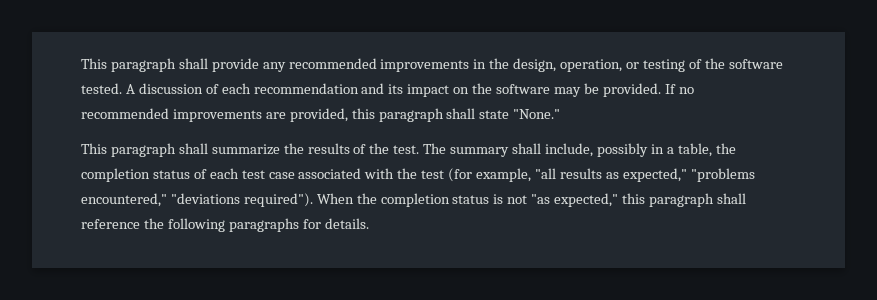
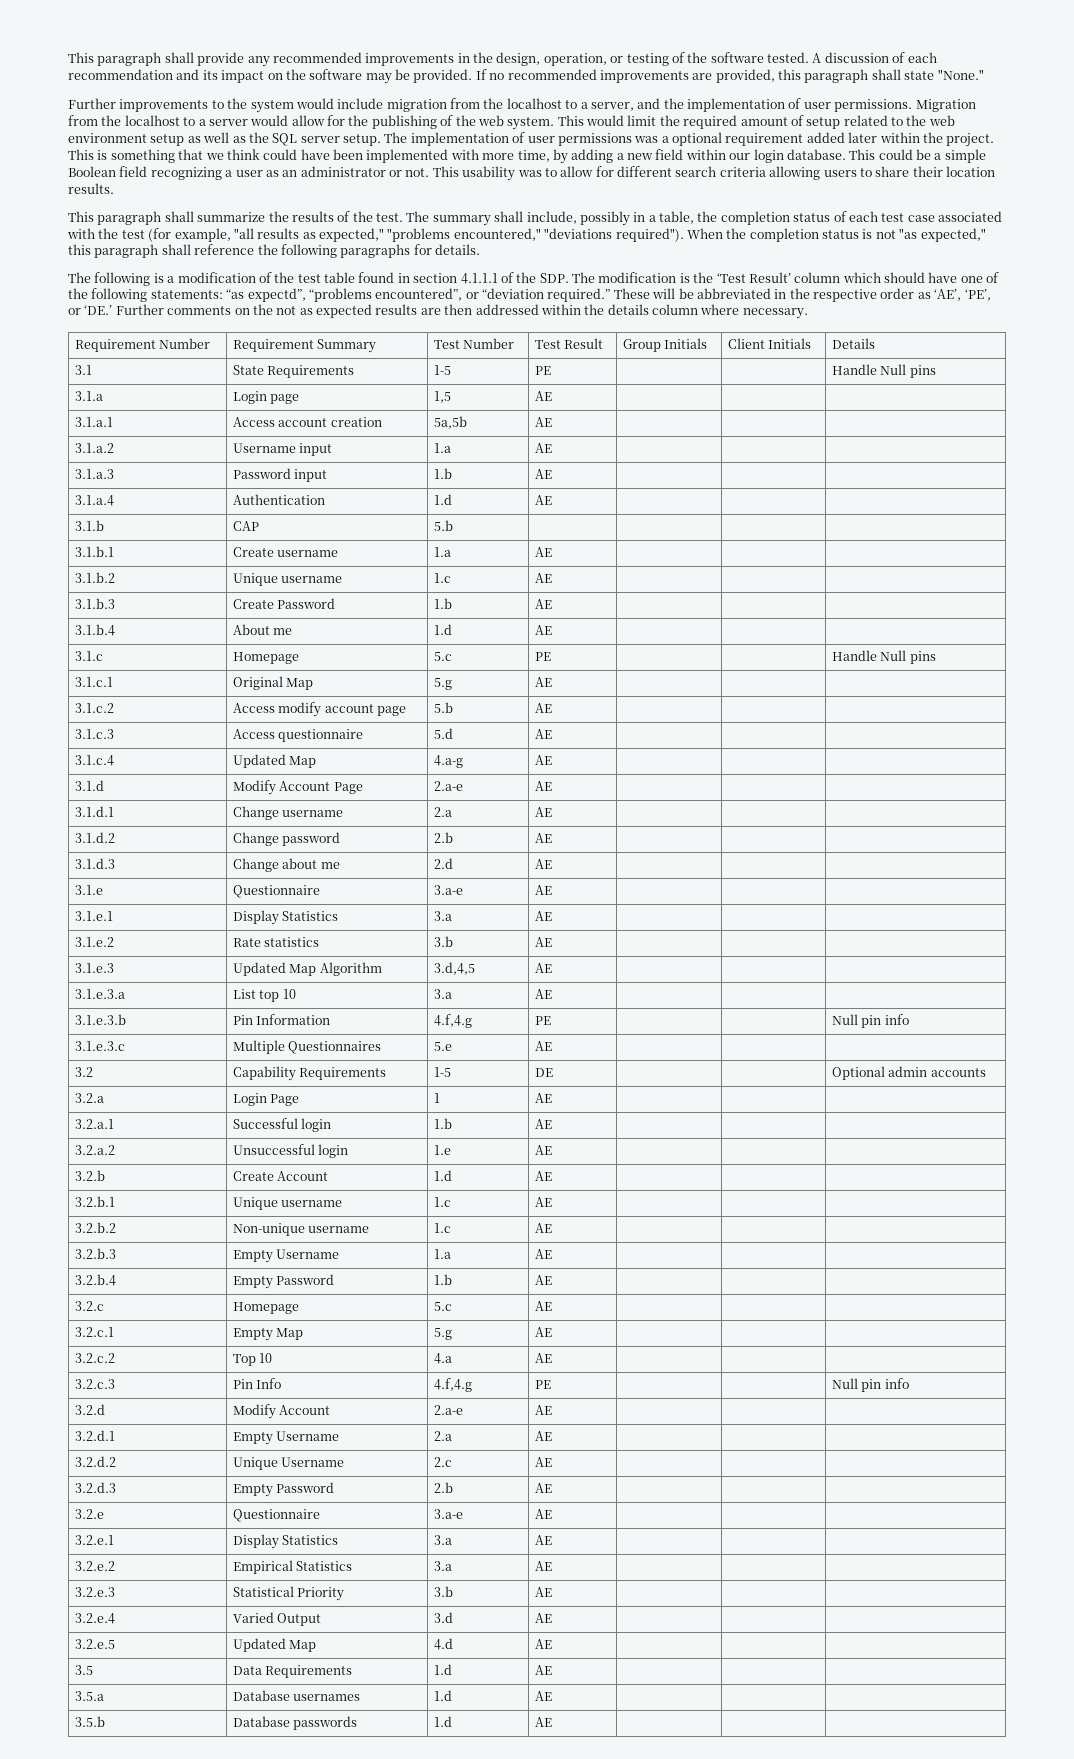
+ Further improvements to the system would include migration from the localhost to a server, and the implementation of user permissions. Migration from the localhost to a server would allow for the publishing of the web system. This would limit the required amount of setup related to the web environment setup as well as the SQL server setup. The implementation of user permissions was a optional requirement added later within the project. This is something that we think could have been implemented with more time, by adding a new field within our login database. This could be a simple Boolean field recognizing a user as an administrator or not. This usability was to allow for different search criteria allowing users to share their location results.
+ The following is a modification of the test table found in section 4.1.1.1 of the SDP. The modification is the ‘Test Result’ column which should have one of the following statements: “as expectd”, “problems encountered”, or “deviation required.” These will be abbreviated in the respective order as ‘AE’, ‘PE’, or ‘DE.’ Further comments on the not as expected results are then addressed within the details column where necessary.
+ Requirement Number | Requirement Summary | Test Number | Test Result | Group Initials | Client Initials | Details
+ 3.1 | State Requirements | 1-5 | PE | | | Handle Null pins
+ 3.1.a | Login page | 1,5 | AE | | |
+ 3.1.a.1 | Access account creation | 5a,5b | AE | | |
+ 3.1.a.2 | Username input | 1.a | AE | | |
+ 3.1.a.3 | Password input | 1.b | AE | | |
+ 3.1.a.4 | Authentication | 1.d | AE | | |
+ 3.1.b | CAP | 5.b | | | |
+ 3.1.b.1 | Create username | 1.a | AE | | |
+ 3.1.b.2 | Unique username | 1.c | AE | | |
+ 3.1.b.3 | Create Password | 1.b | AE | | |
+ 3.1.b.4 | About me | 1.d | AE | | |
+ 3.1.c | Homepage | 5.c | PE | | | Handle Null pins
+ 3.1.c.1 | Original Map | 5.g | AE | | |
+ 3.1.c.2 | Access modify account page | 5.b | AE | | |
+ 3.1.c.3 | Access questionnaire | 5.d | AE | | |
+ 3.1.c.4 | Updated Map | 4.a-g | AE | | |
+ 3.1.d | Modify Account Page | 2.a-e | AE | | |
+ 3.1.d.1 | Change username | 2.a | AE | | |
+ 3.1.d.2 | Change password | 2.b | AE | | |
+ 3.1.d.3 | Change about me | 2.d | AE | | |
+ 3.1.e | Questionnaire | 3.a-e | AE | | |
+ 3.1.e.1 | Display Statistics | 3.a | AE | | |
+ 3.1.e.2 | Rate statistics | 3.b | AE | | |
+ 3.1.e.3 | Updated Map Algorithm | 3.d,4,5 | AE | | |
+ 3.1.e.3.a | List top 10 | 3.a | AE | | |
+ 3.1.e.3.b | Pin Information | 4.f,4.g | PE | | | Null pin info
+ 3.1.e.3.c | Multiple Questionnaires | 5.e | AE | | |
+ 3.2 | Capability Requirements | 1-5 | DE | | | Optional admin accounts
+ 3.2.a | Login Page | 1 | AE | | |
+ 3.2.a.1 | Successful login | 1.b | AE | | |
+ 3.2.a.2 | Unsuccessful login | 1.e | AE | | |
+ 3.2.b | Create Account | 1.d | AE | | |
+ 3.2.b.1 | Unique username | 1.c | AE | | |
+ 3.2.b.2 | Non-unique username | 1.c | AE | | |
+ 3.2.b.3 | Empty Username | 1.a | AE | | |
+ 3.2.b.4 | Empty Password | 1.b | AE | | |
+ 3.2.c | Homepage | 5.c | AE | | |
+ 3.2.c.1 | Empty Map | 5.g | AE | | |
+ 3.2.c.2 | Top 10 | 4.a | AE | | |
+ 3.2.c.3 | Pin Info | 4.f,4.g | PE | | | Null pin info
+ 3.2.d | Modify Account | 2.a-e | AE | | |
+ 3.2.d.1 | Empty Username | 2.a | AE | | |
+ 3.2.d.2 | Unique Username | 2.c | AE | | |
+ 3.2.d.3 | Empty Password | 2.b | AE | | |
+ 3.2.e | Questionnaire | 3.a-e | AE | | |
+ 3.2.e.1 | Display Statistics | 3.a | AE | | |
+ 3.2.e.2 | Empirical Statistics | 3.a | AE | | |
+ 3.2.e.3 | Statistical Priority | 3.b | AE | | |
+ 3.2.e.4 | Varied Output | 3.d | AE | | |
+ 3.2.e.5 | Updated Map | 4.d | AE | | |
+ 3.5 | Data Requirements | 1.d | AE | | |
+ 3.5.a | Database usernames | 1.d | AE | | |
+ 3.5.b | Database passwords | 1.d | AE | | |

